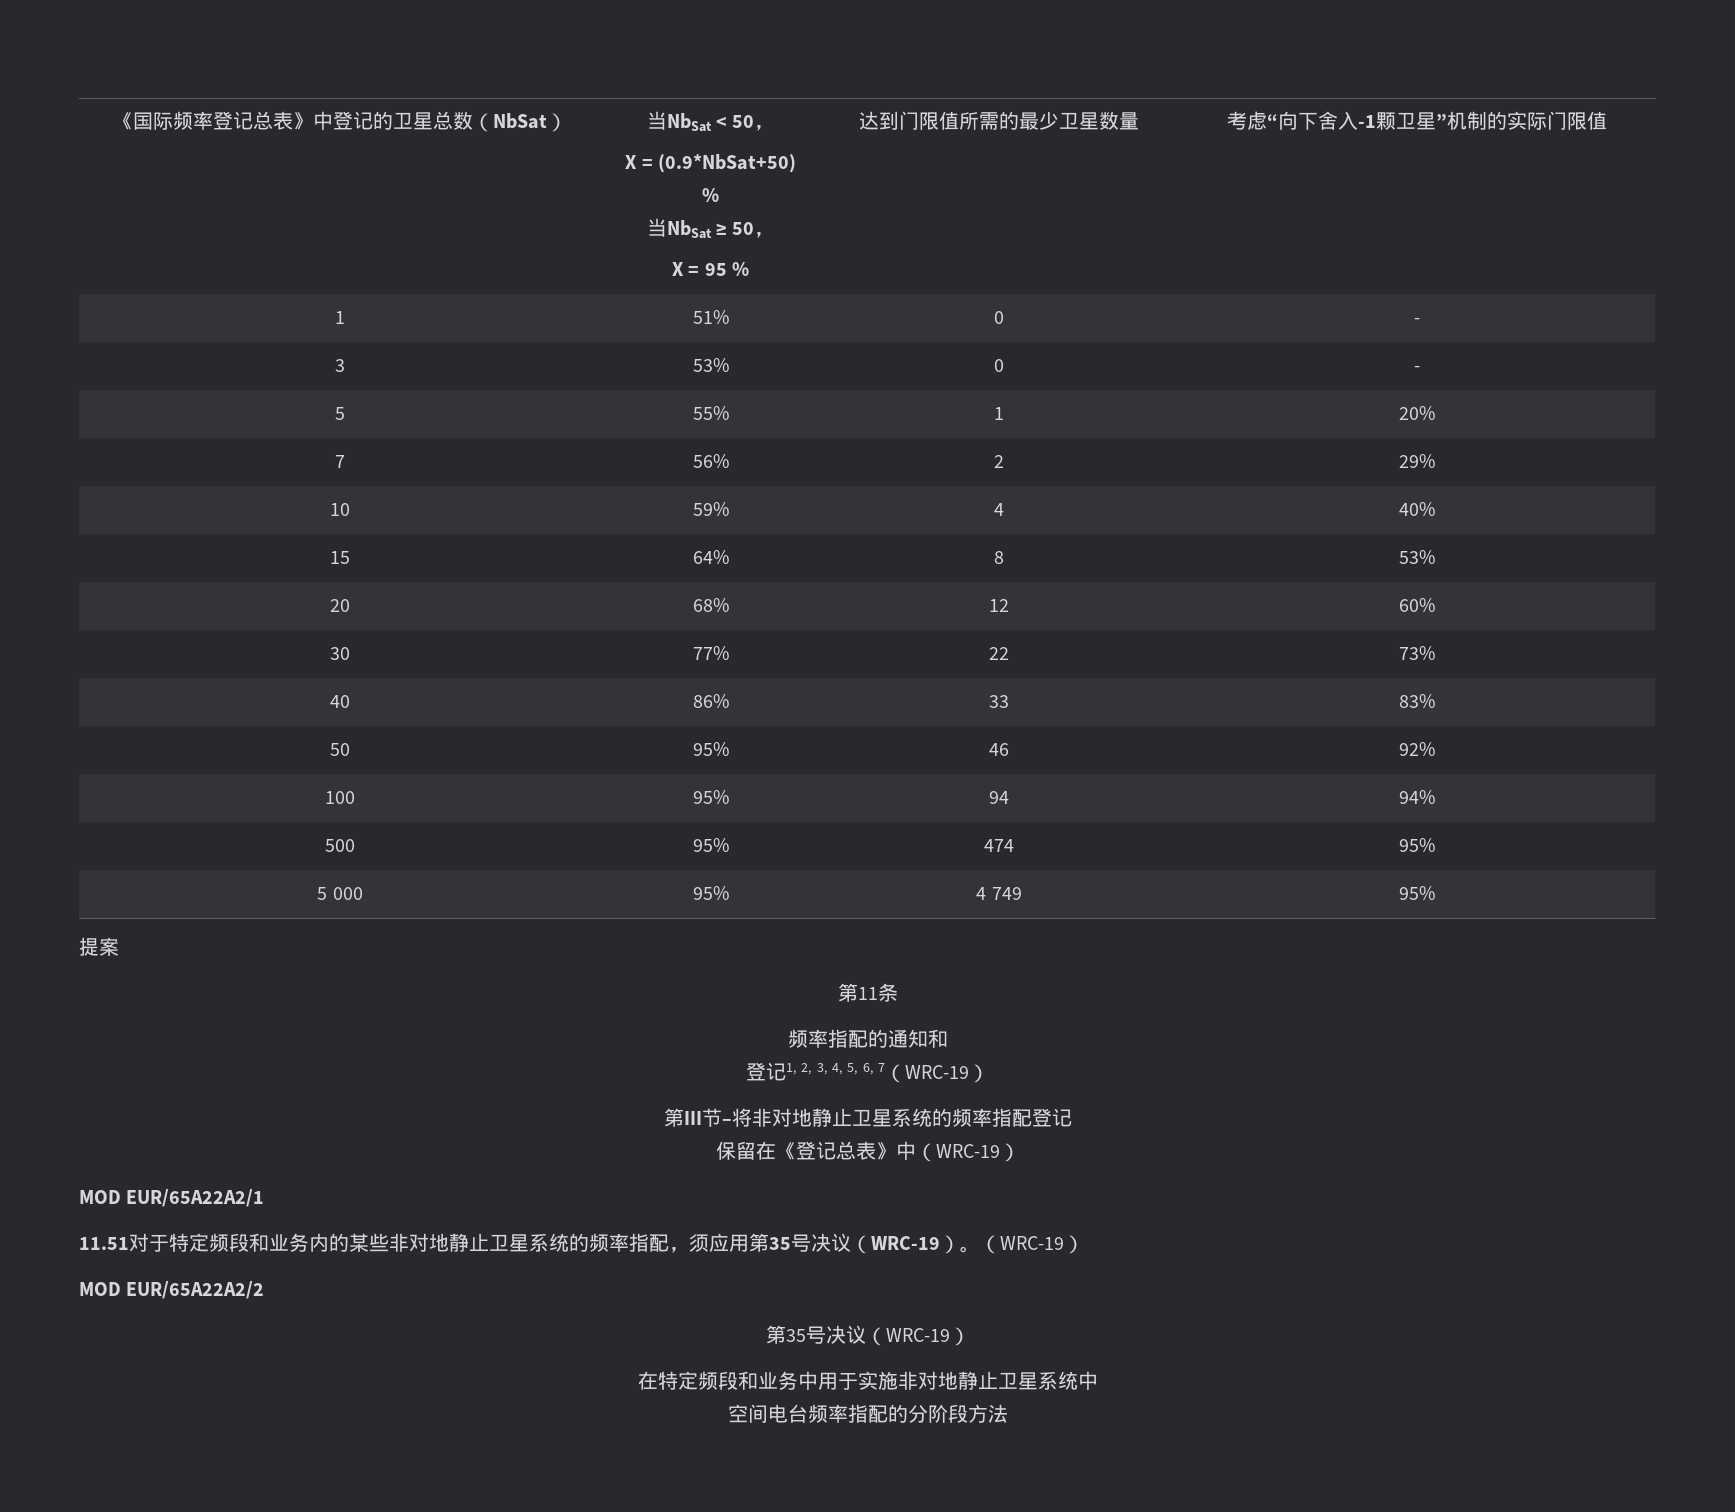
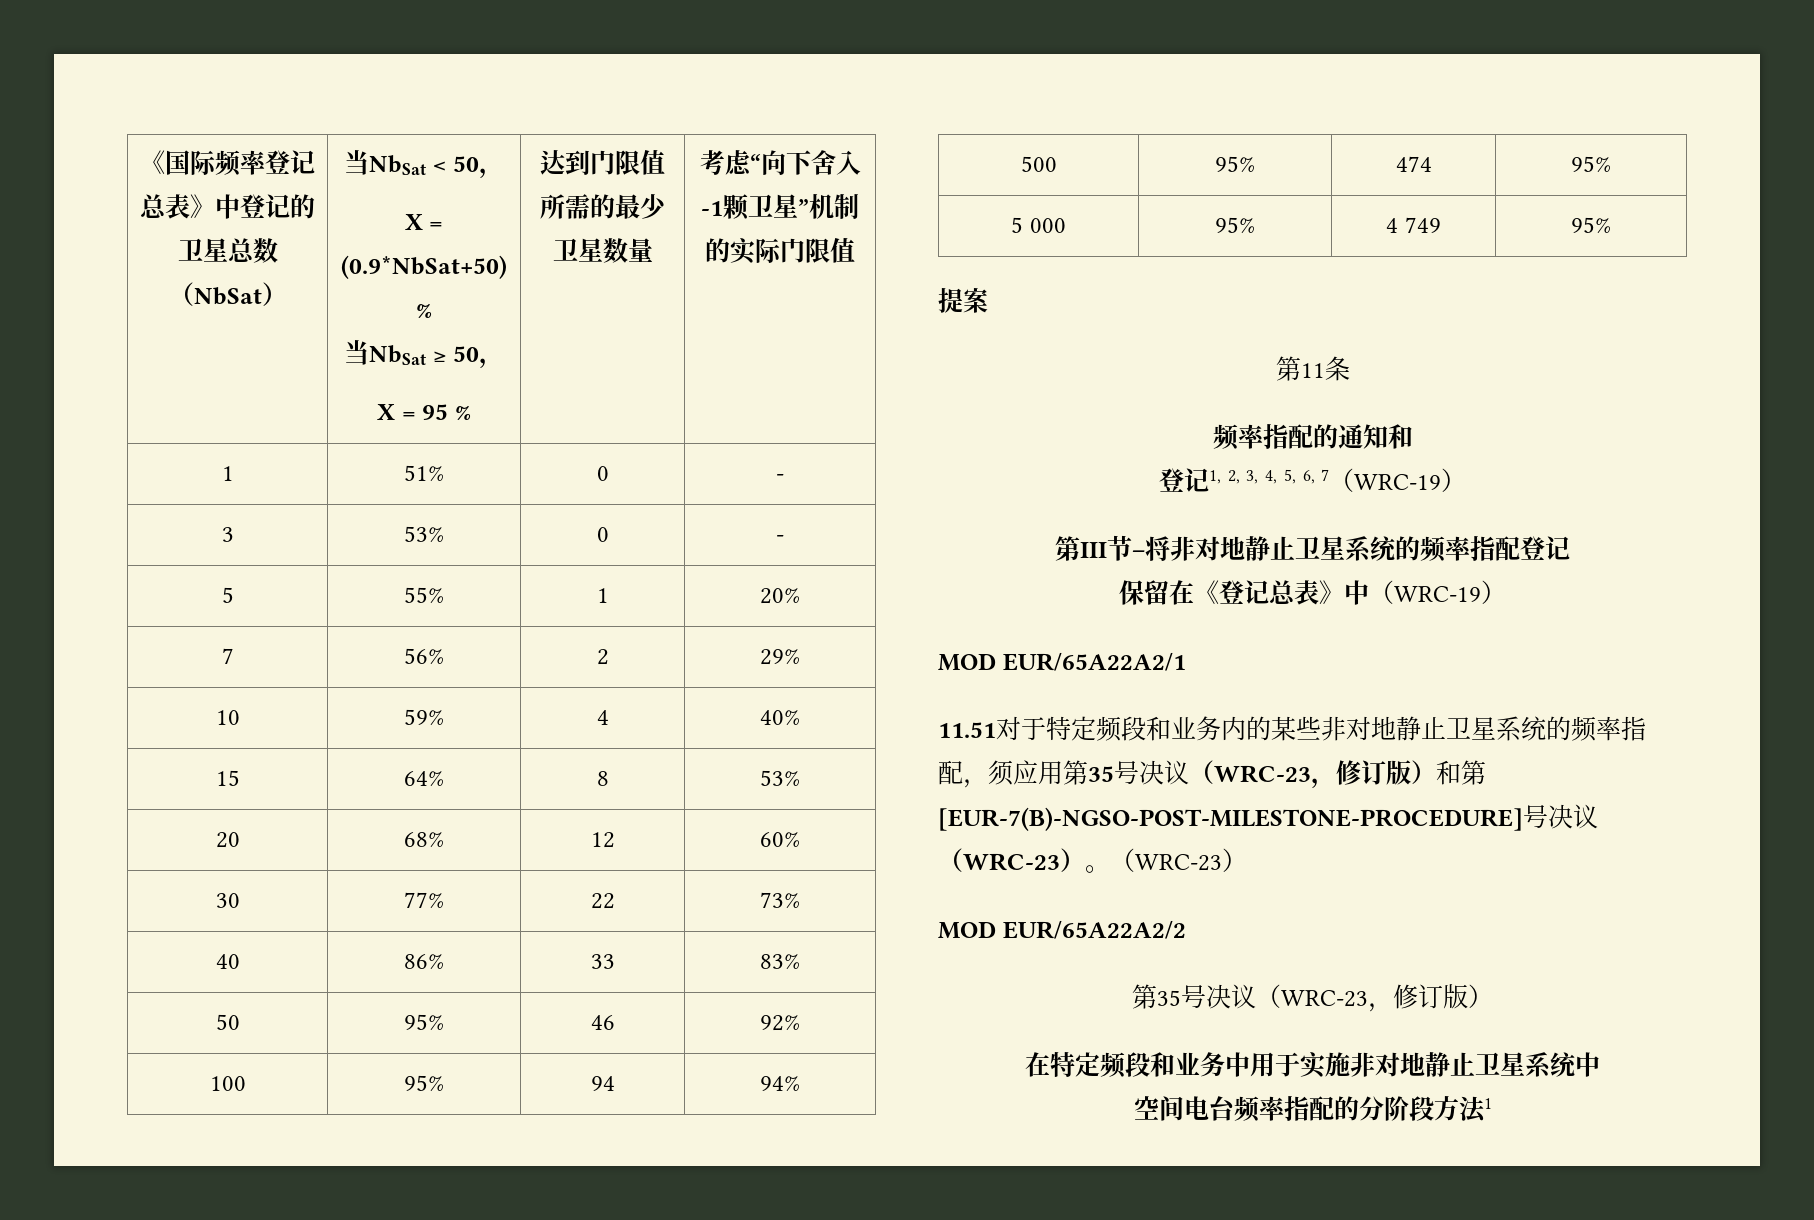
- 11.51对于特定频段和业务内的某些非对地静止卫星系统的频率指配，须应用第35号决议（WRC-19）。（WRC-19）
+ 11.51对于特定频段和业务内的某些非对地静止卫星系统的频率指配，须应用第35号决议（WRC-23，修订版）和第[EUR-7(B)-NGSO-POST-MILESTONE-PROCEDURE]号决议（WRC-23）。（WRC-23）
  MOD EUR/65A22A2/2
- 第35号决议（WRC-19）
+ 第35号决议（WRC-23，修订版）
- 空间电台频率指配的分阶段方法
+ 空间电台频率指配的分阶段方法1

